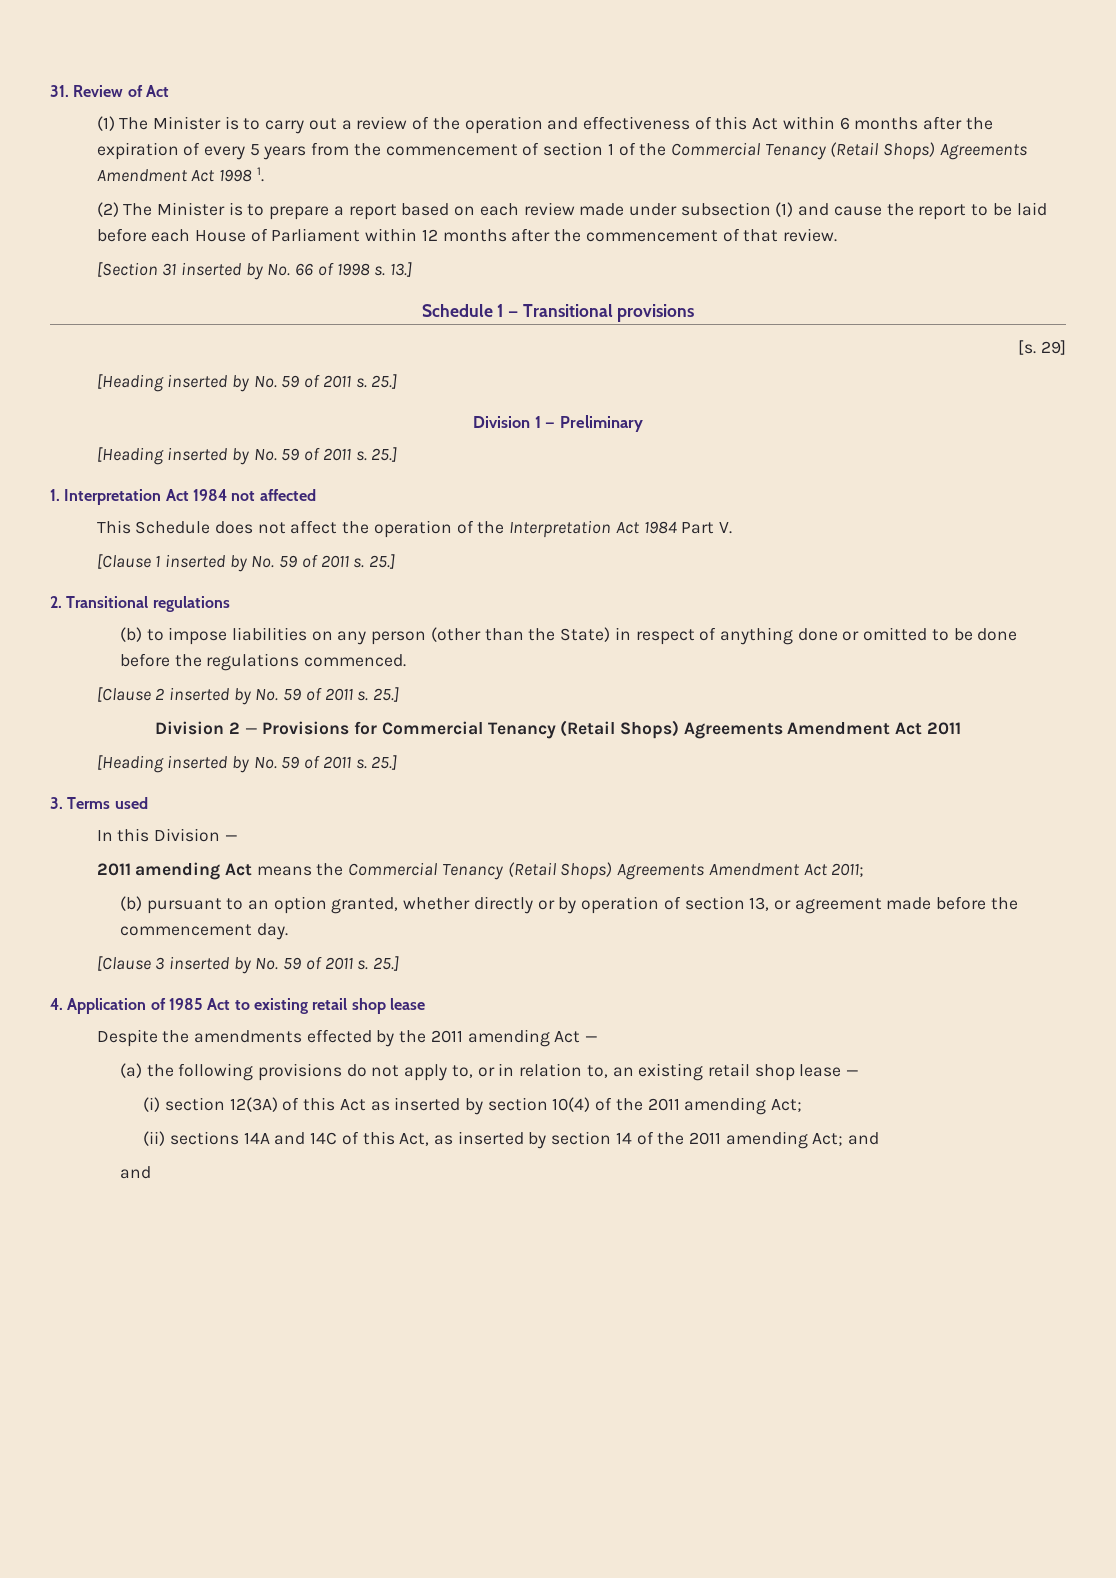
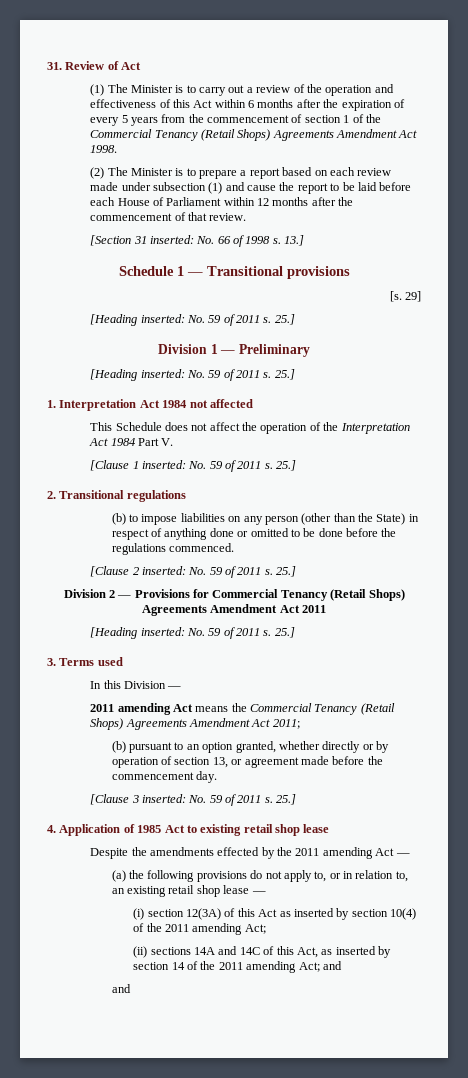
- (1) The Minister is to carry out a review of the operation and effectiveness of this Act within 6 months after the expiration of every 5 years from the commencement of section 1 of the Commercial Tenancy (Retail Shops) Agreements Amendment Act 1998 1.
+ (1) The Minister is to carry out a review of the operation and effectiveness of this Act within 6 months after the expiration of every 5 years from the commencement of section 1 of the Commercial Tenancy (Retail Shops) Agreements Amendment Act 1998.
- [Section 31 inserted by No. 66 of 1998 s.
+ [Section 31 inserted: No. 66 of 1998 s.
  29]
- [Heading inserted by No. 59 of 2011 s.
+ [Heading inserted: No. 59 of 2011 s.
  Division 1 — Preliminary
- [Heading inserted by No. 59 of 2011 s.
+ [Heading inserted: No. 59 of 2011 s.
- [Clause 1 inserted by No. 59 of 2011 s.
+ [Clause 1 inserted: No. 59 of 2011 s.
- [Clause 2 inserted by No. 59 of 2011 s.
+ [Clause 2 inserted: No. 59 of 2011 s.
  Division 2 — Provisions for Commercial Tenancy (Retail Shops) Agreements Amendment Act 2011
- [Heading inserted by No. 59 of 2011 s.
+ [Heading inserted: No. 59 of 2011 s.
- [Clause 3 inserted by No. 59 of 2011 s.
+ [Clause 3 inserted: No. 59 of 2011 s.

